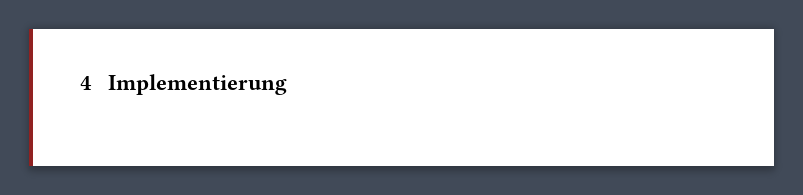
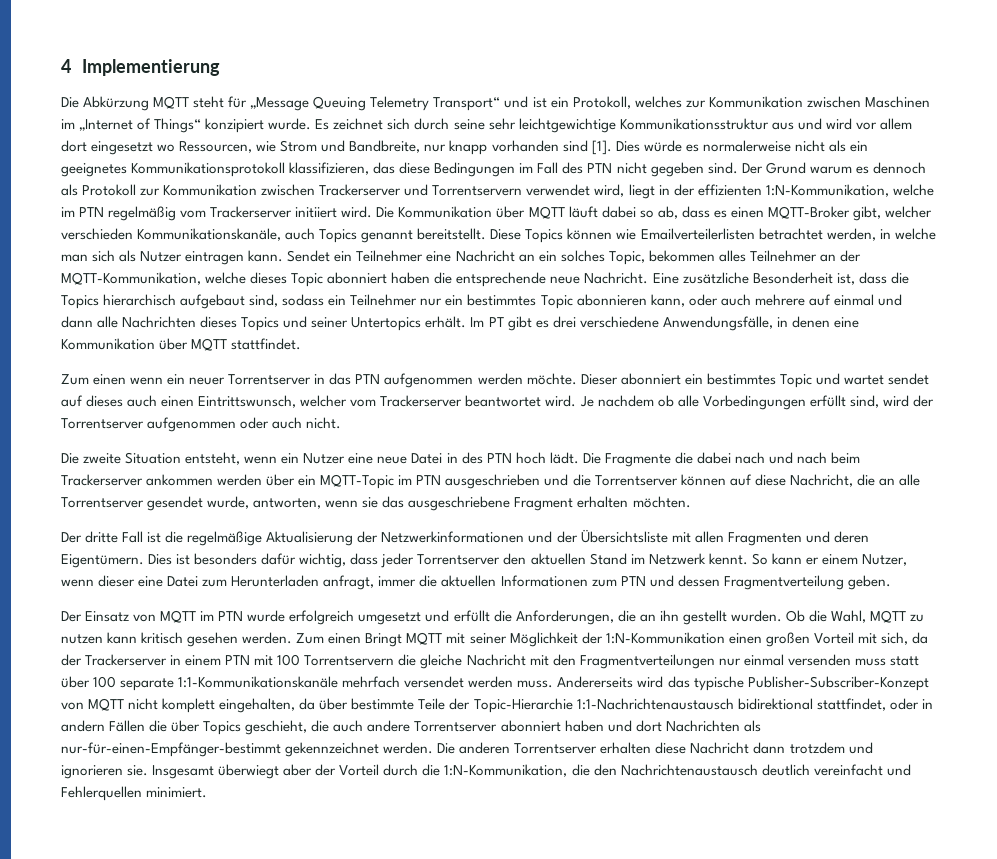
+ Die Abkürzung MQTT steht für „Message Queuing Telemetry Transport“ und ist ein Protokoll, welches zur Kommunikation zwischen Maschinen im „Internet of Things“ konzipiert wurde. Es zeichnet sich durch seine sehr leichtgewichtige Kommunikationsstruktur aus und wird vor allem dort eingesetzt wo Ressourcen, wie Strom und Bandbreite, nur knapp vorhanden sind [1]. Dies würde es normalerweise nicht als ein geeignetes Kommunikationsprotokoll klassifizieren, das diese Bedingungen im Fall des PTN nicht gegeben sind. Der Grund warum es dennoch als Protokoll zur Kommunikation zwischen Trackerserver und Torrentservern verwendet wird, liegt in der effizienten 1:N-Kommunikation, welche im PTN regelmäßig vom Trackerserver initiiert wird. Die Kommunikation über MQTT läuft dabei so ab, dass es einen MQTT-Broker gibt, welcher verschieden Kommunikationskanäle, auch Topics genannt bereitstellt. Diese Topics können wie Emailverteilerlisten betrachtet werden, in welche man sich als Nutzer eintragen kann. Sendet ein Teilnehmer eine Nachricht an ein solches Topic, bekommen alles Teilnehmer an der MQTT-Kommunikation, welche dieses Topic abonniert haben die entsprechende neue Nachricht. Eine zusätzliche Besonderheit ist, dass die Topics hierarchisch aufgebaut sind, sodass ein Teilnehmer nur ein bestimmtes Topic abonnieren kann, oder auch mehrere auf einmal und dann alle Nachrichten dieses Topics und seiner Untertopics erhält. Im PT gibt es drei verschiedene Anwendungsfälle, in denen eine Kommunikation über MQTT stattfindet.
+ Zum einen wenn ein neuer Torrentserver in das PTN aufgenommen werden möchte. Dieser abonniert ein bestimmtes Topic und wartet sendet auf dieses auch einen Eintrittswunsch, welcher vom Trackerserver beantwortet wird. Je nachdem ob alle Vorbedingungen erfüllt sind, wird der Torrentserver aufgenommen oder auch nicht.
+ Die zweite Situation entsteht, wenn ein Nutzer eine neue Datei in des PTN hoch lädt. Die Fragmente die dabei nach und nach beim Trackerserver ankommen werden über ein MQTT-Topic im PTN ausgeschrieben und die Torrentserver können auf diese Nachricht, die an alle Torrentserver gesendet wurde, antworten, wenn sie das ausgeschriebene Fragment erhalten möchten.
+ Der dritte Fall ist die regelmäßige Aktualisierung der Netzwerkinformationen und der Übersichtsliste mit allen Fragmenten und deren Eigentümern. Dies ist besonders dafür wichtig, dass jeder Torrentserver den aktuellen Stand im Netzwerk kennt. So kann er einem Nutzer, wenn dieser eine Datei zum Herunterladen anfragt, immer die aktuellen Informationen zum PTN und dessen Fragmentverteilung geben.
+ Der Einsatz von MQTT im PTN wurde erfolgreich umgesetzt und erfüllt die Anforderungen, die an ihn gestellt wurden. Ob die Wahl, MQTT zu nutzen kann kritisch gesehen werden. Zum einen Bringt MQTT mit seiner Möglichkeit der 1:N-Kommunikation einen großen Vorteil mit sich, da der Trackerserver in einem PTN mit 100 Torrentservern die gleiche Nachricht mit den Fragmentverteilungen nur einmal versenden muss statt über 100 separate 1:1-Kommunikationskanäle mehrfach versendet werden muss. Andererseits wird das typische Publisher-Subscriber-Konzept von MQTT nicht komplett eingehalten, da über bestimmte Teile der Topic-Hierarchie 1:1-Nachrichtenaustausch bidirektional stattfindet, oder in andern Fällen die über Topics geschieht, die auch andere Torrentserver abonniert haben und dort Nachrichten als nur-für-einen-Empfänger-bestimmt gekennzeichnet werden. Die anderen Torrentserver erhalten diese Nachricht dann trotzdem und ignorieren sie. Insgesamt überwiegt aber der Vorteil durch die 1:N-Kommunikation, die den Nachrichtenaustausch deutlich vereinfacht und Fehlerquellen minimiert.

